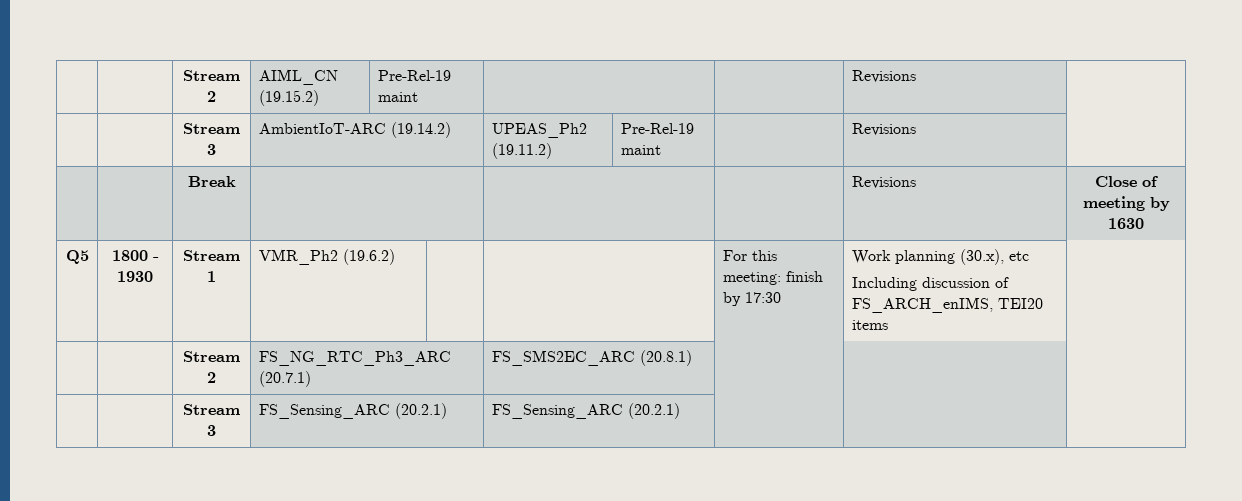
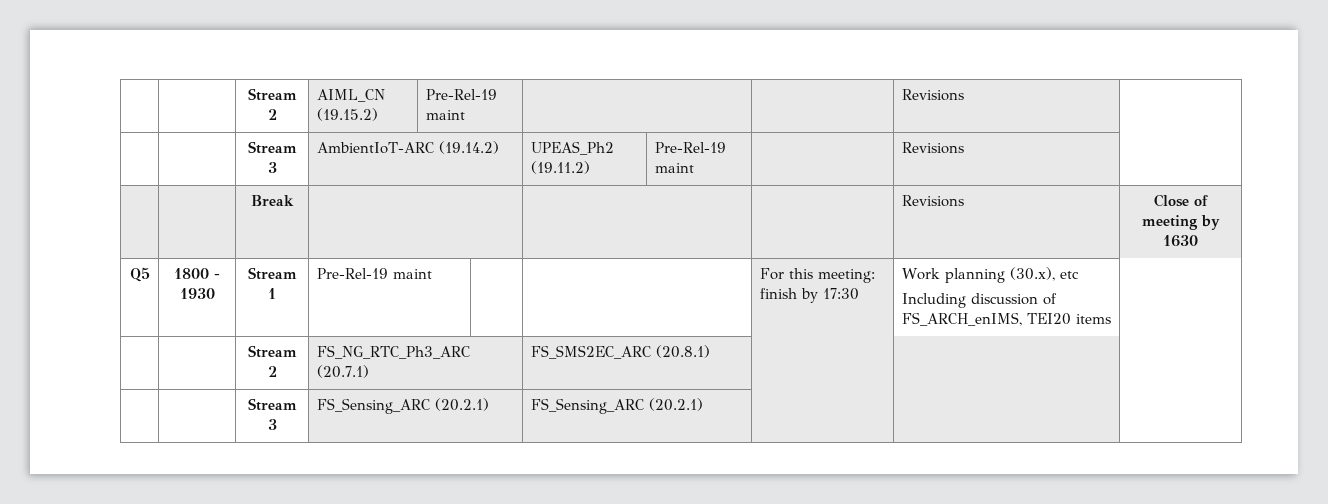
- Q5 | 1800 - 1930 | Stream 1 | VMR_Ph2 (19.6.2) | | | For this meeting: finish by 17:30 | Work planning (30.x), etc
+ Q5 | 1800 - 1930 | Stream 1 | Pre-Rel-19 maint | | | For this meeting: finish by 17:30 | Work planning (30.x), etc

